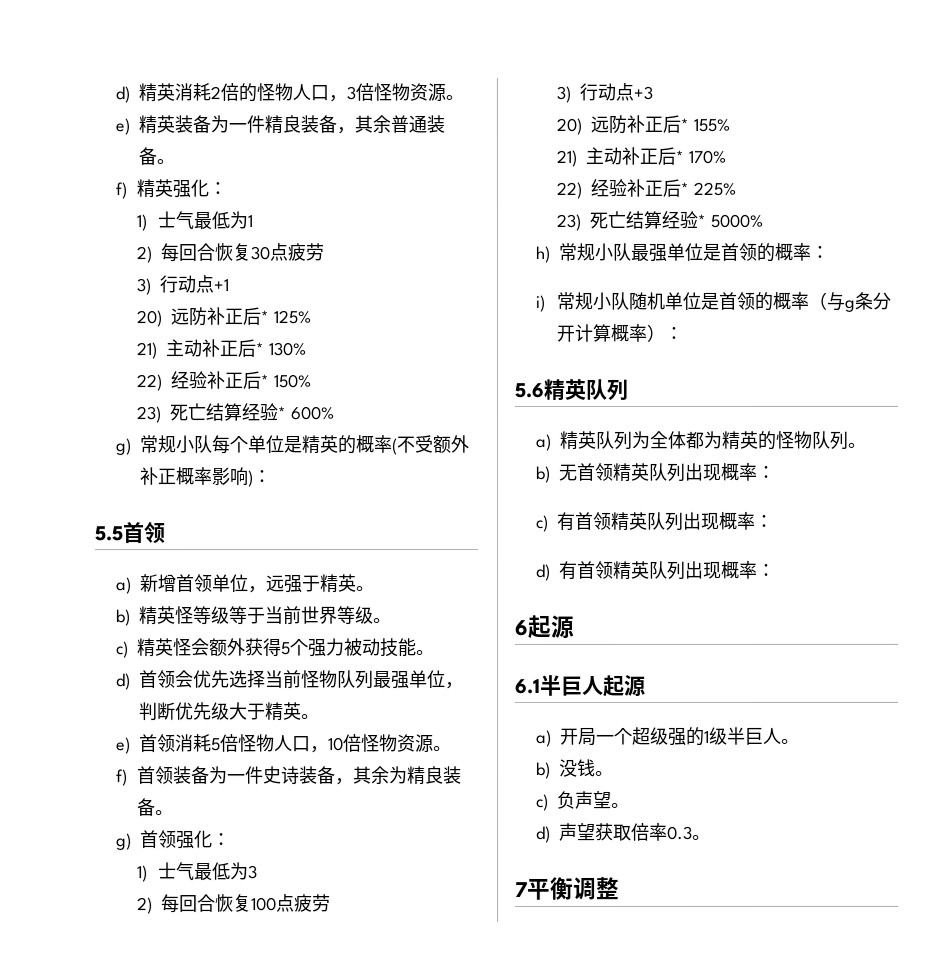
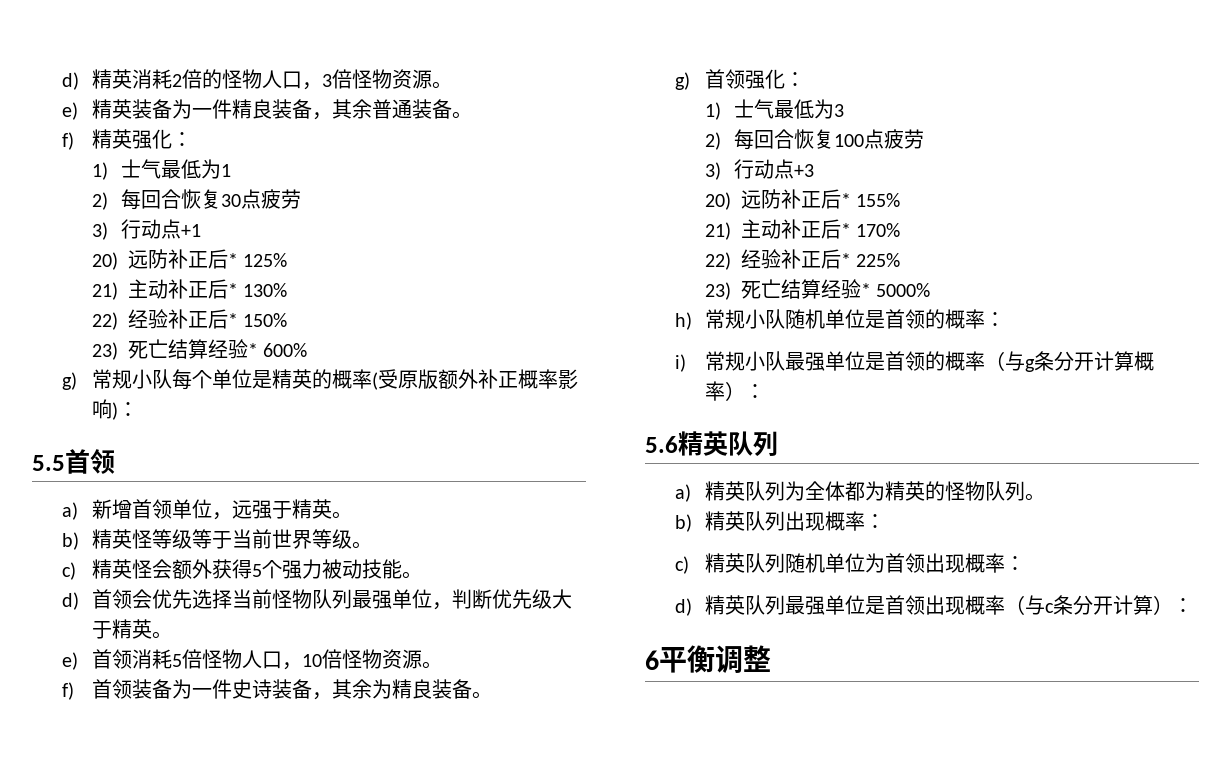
- g)常规小队每个单位是精英的概率(不受额外补正概率影响)：
+ g)常规小队每个单位是精英的概率(受原版额外补正概率影响)：
- h)常规小队最强单位是首领的概率：
+ h)常规小队随机单位是首领的概率：
- i)常规小队随机单位是首领的概率（与g条分开计算概率）：
+ i)常规小队最强单位是首领的概率（与g条分开计算概率）：
- b)无首领精英队列出现概率：
+ b)精英队列出现概率：
- c)有首领精英队列出现概率：
+ c)精英队列随机单位为首领出现概率：
- d)有首领精英队列出现概率：
- 6起源
- 6.1半巨人起源
- a)开局一个超级强的1级半巨人。
- b)没钱。
- c)负声望。
- d)声望获取倍率0.3。
- 7平衡调整
+ d)精英队列最强单位是首领出现概率（与c条分开计算）：
+ 6平衡调整

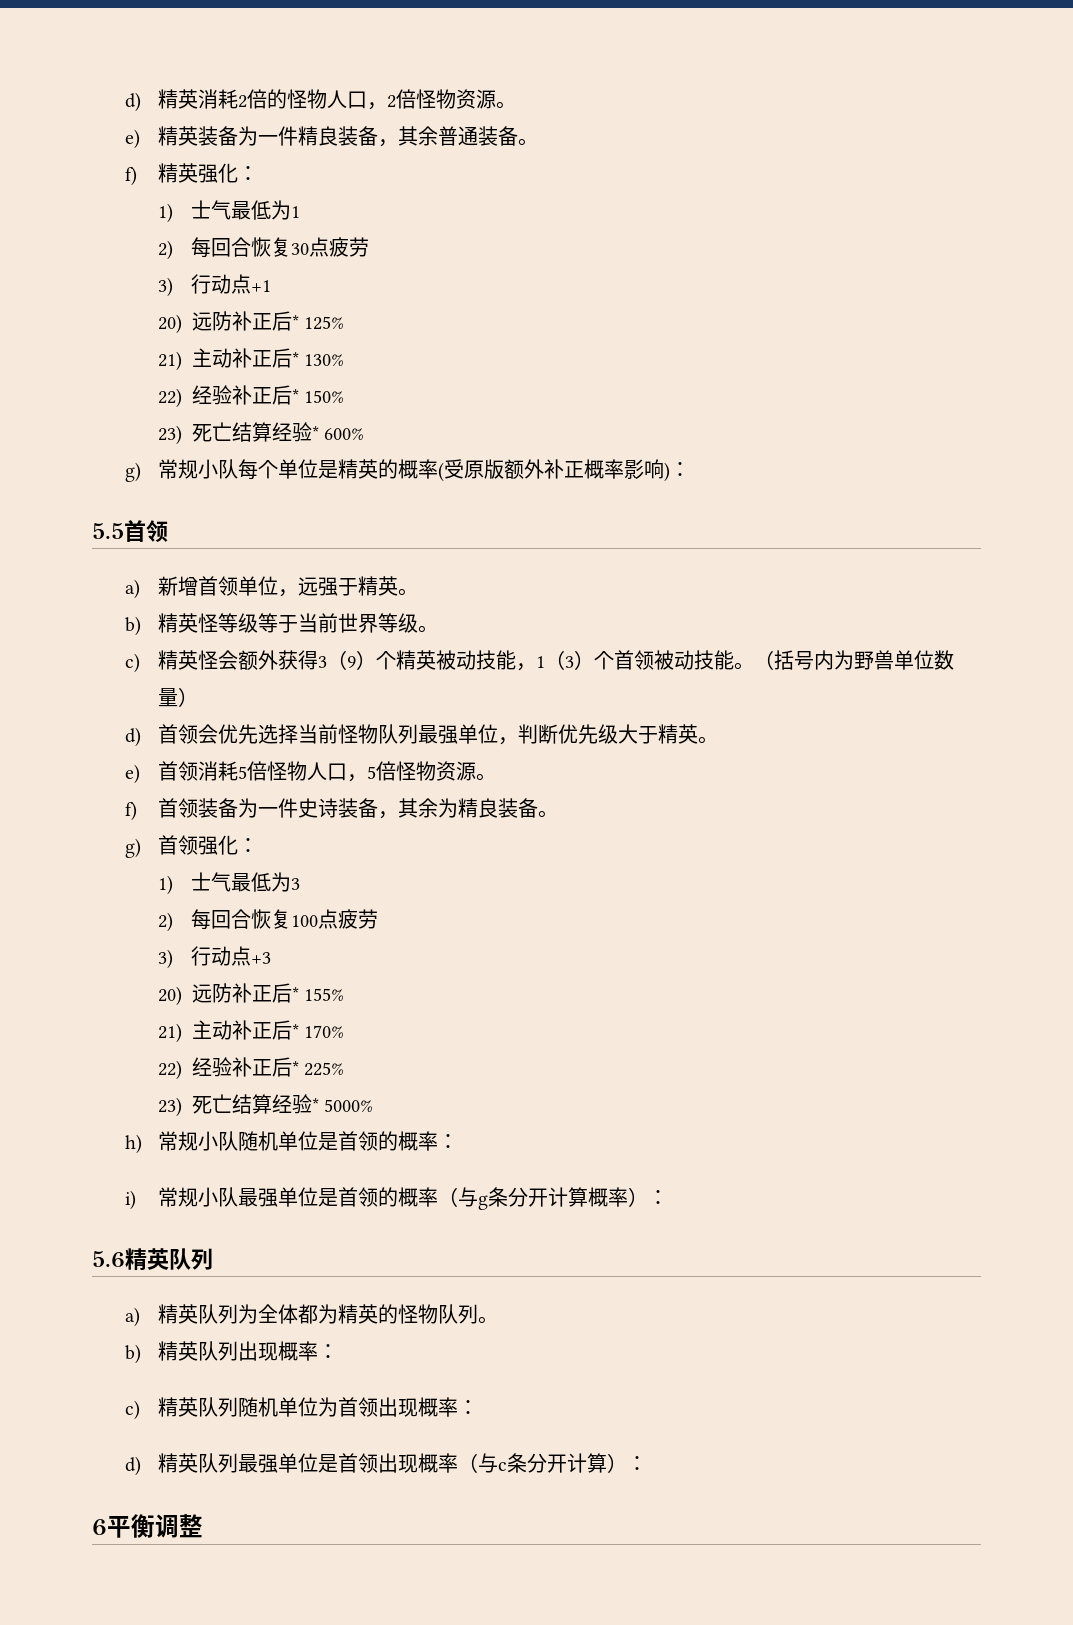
- d)精英消耗2倍的怪物人口，3倍怪物资源。
+ d)精英消耗2倍的怪物人口，2倍怪物资源。
- c)精英怪会额外获得5个强力被动技能。
+ c)精英怪会额外获得3（9）个精英被动技能，1（3）个首领被动技能。（括号内为野兽单位数量）
- e)首领消耗5倍怪物人口，10倍怪物资源。
+ e)首领消耗5倍怪物人口，5倍怪物资源。

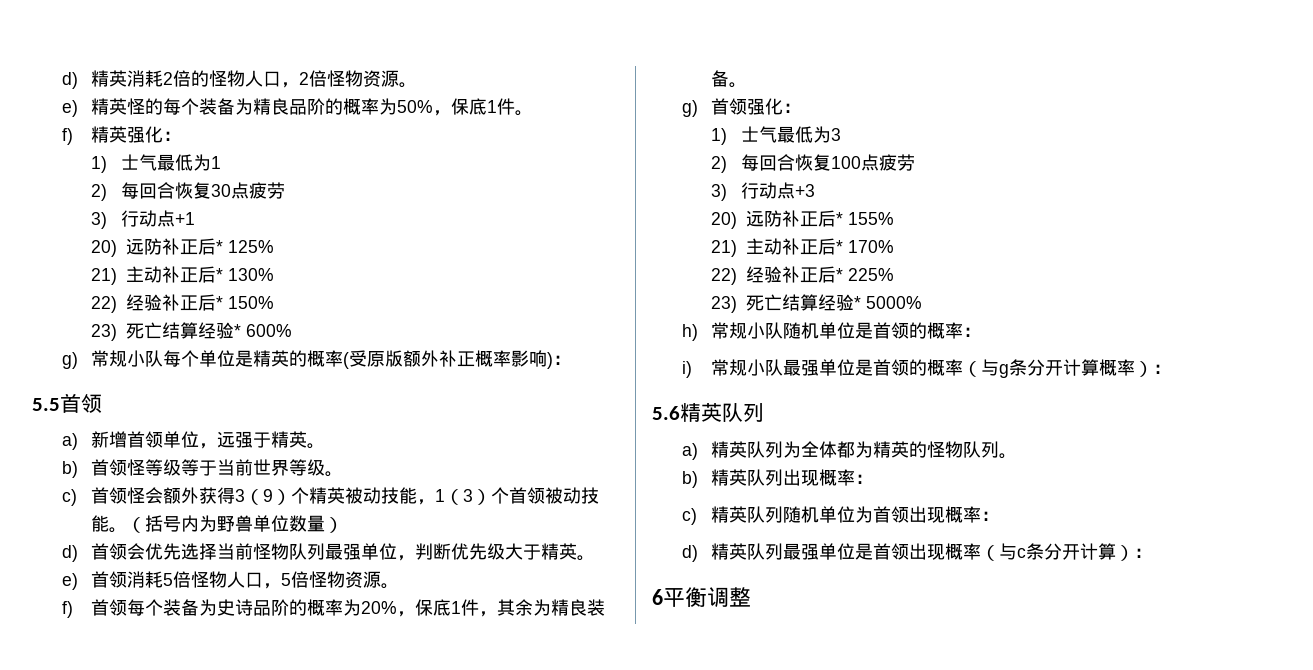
- e)精英装备为一件精良装备，其余普通装备。
+ e)精英怪的每个装备为精良品阶的概率为50%，保底1件。
- b)精英怪等级等于当前世界等级。
+ b)首领怪等级等于当前世界等级。
- c)精英怪会额外获得3（9）个精英被动技能，1（3）个首领被动技能。
+ c)首领怪会额外获得3（9）个精英被动技能，1（3）个首领被动技能。
- f)首领装备为一件史诗装备，其余为精良装备。
+ f)首领每个装备为史诗品阶的概率为20%，保底1件，其余为精良装备。

